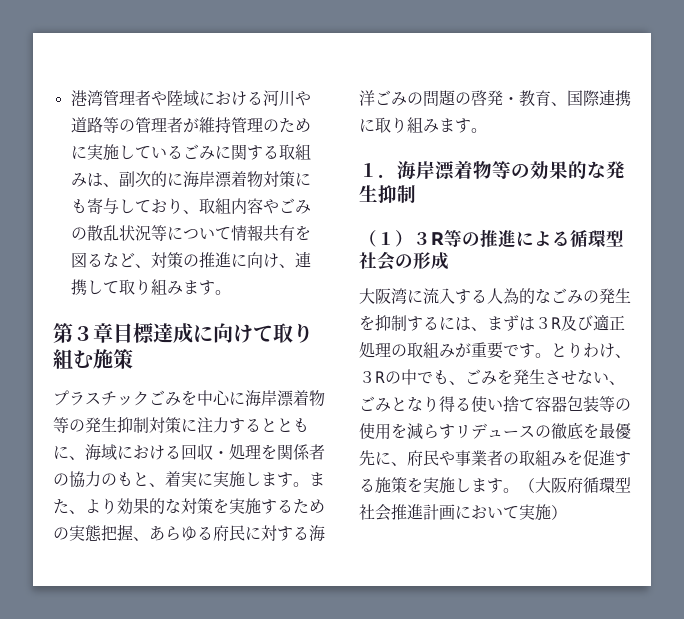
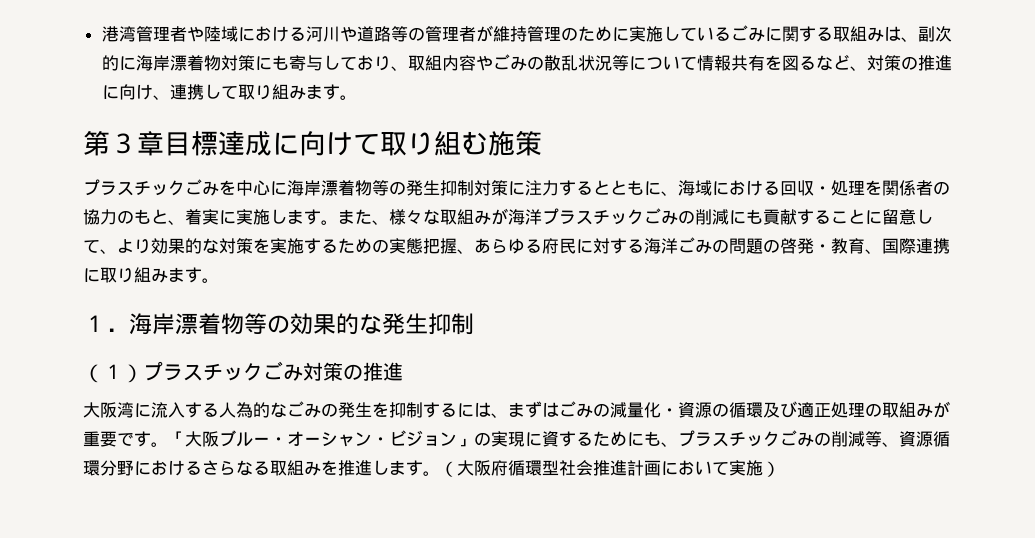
- また、より効果的な対策を実施するための実態把握、あらゆる府民に対する海洋ごみの問題の啓発・教育、国際連携に取り組みます。
+ また、様々な取組みが海洋プラスチックごみの削減にも貢献することに留意して、より効果的な対策を実施するための実態把握、あらゆる府民に対する海洋ごみの問題の啓発・教育、国際連携に取り組みます。
- （１）３R等の推進による循環型社会の形成
+ （１）プラスチックごみ対策の推進
- 大阪湾に流入する人為的なごみの発生を抑制するには、まずは３R及び適正処理の取組みが重要です。
+ 大阪湾に流入する人為的なごみの発生を抑制するには、まずはごみの減量化・資源の循環及び適正処理の取組みが重要です。
- とりわけ、３Rの中でも、ごみを発生させない、ごみとなり得る使い捨て容器包装等の使用を減らすリデュースの徹底を最優先に、府民や事業者の取組みを促進する施策を実施します。
+ 「大阪ブルー・オーシャン・ビジョン」の実現に資するためにも、プラスチックごみの削減等、資源循環分野におけるさらなる取組みを推進します。

